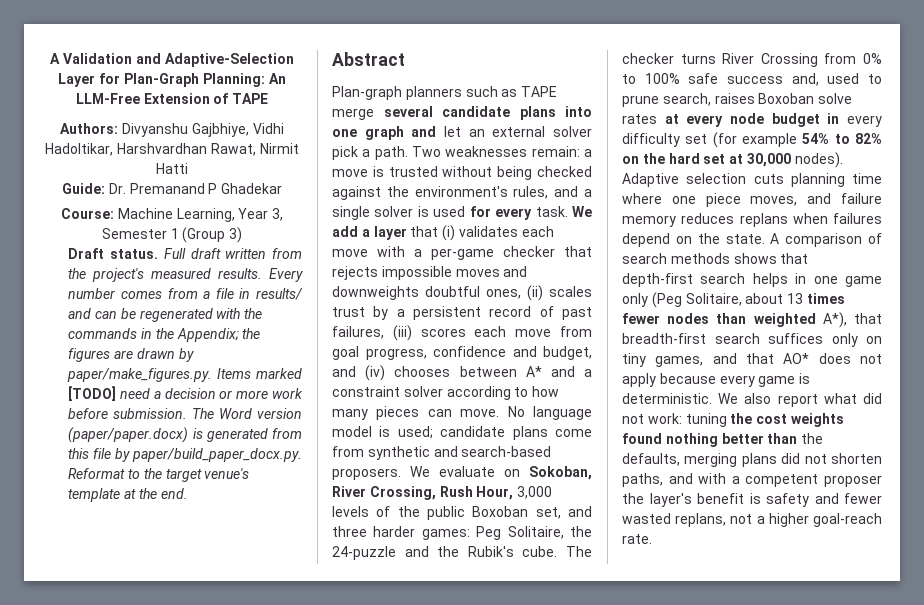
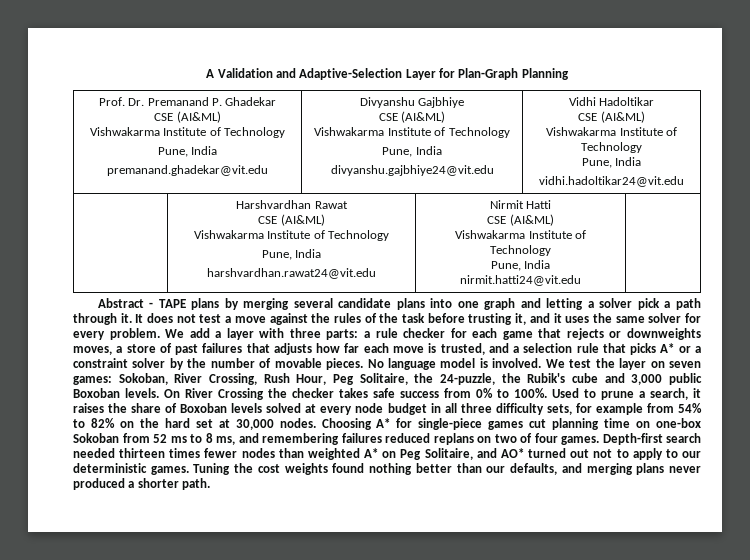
- A Validation and Adaptive-Selection Layer for Plan-Graph Planning: An LLM-Free Extension of TAPE
- Authors: Divyanshu Gajbhiye, Vidhi Hadoltikar, Harshvardhan Rawat, Nirmit Hatti
- Guide: Dr. Premanand P Ghadekar
- Course: Machine Learning, Year 3, Semester 1 (Group 3)
- Draft status. Full draft written from the project's measured results. Every number comes from a file in results/ and can be regenerated with the commands in the Appendix; the figures are drawn by paper/make_figures.py. Items marked [TODO] need a decision or more work before submission. The Word version (paper/paper.docx) is generated from this file by paper/build_paper_docx.py. Reformat to the target venue's template at the end.
- Abstract
- Plan-graph planners such as TAPE merge several candidate plans into one graph and let an external solver pick a path. Two weaknesses remain: a move is trusted without being checked against the environment's rules, and a single solver is used for every task.
+ A Validation and Adaptive-Selection Layer for Plan-Graph Planning
+ Prof. Dr. Premanand P. Ghadekar
+ CSE (AI&ML)
+ Vishwakarma Institute of Technology
+ Pune, India
+ premanand.ghadekar@vit.edu | Divyanshu Gajbhiye
+ CSE (AI&ML)
+ Vishwakarma Institute of Technology
+ Pune, India
+ divyanshu.gajbhiye24@vit.edu | Vidhi Hadoltikar
+ CSE (AI&ML)
+ Vishwakarma Institute of Technology
+ Pune, India
+ vidhi.hadoltikar24@vit.edu
+ | Harshvardhan Rawat
+ CSE (AI&ML)
+ Vishwakarma Institute of Technology
+ Pune, India
+ harshvardhan.rawat24@vit.edu | Nirmit Hatti
+ CSE (AI&ML)
+ Vishwakarma Institute of Technology
+ Pune, India
+ nirmit.hatti24@vit.edu |
+ Abstract - TAPE plans by merging several candidate plans into one graph and letting a solver pick a path through it. It does not test a move against the rules of the task before trusting it, and it uses the same solver for every problem.
- We add a layer that (i) validates each move with a per-game checker that rejects impossible moves and downweights doubtful ones, (ii) scales trust by a persistent record of past failures, (iii) scores each move from goal progress, confidence and budget, and (iv) chooses between A* and a constraint solver according to how many pieces can move. No language model is used; candidate plans come from synthetic and search-based proposers. We evaluate on Sokoban, River Crossing, Rush Hour, 3,000 levels of the public Boxoban set, and three harder games: Peg Solitaire, the 24-puzzle and the Rubik's cube. The checker turns River Crossing from 0% to 100% safe success and, used to prune search, raises Boxoban solve rates at every node budget in every difficulty set (for example 54% to 82% on the hard set at 30,000 nodes). Adaptive selection cuts planning time where one piece moves, and failure memory reduces replans when failures depend on the state. A comparison of search methods shows that depth-first search helps in one game only (Peg Solitaire, about 13 times fewer nodes than weighted A*), that breadth-first search suffices only on tiny games, and that AO* does not apply because every game is deterministic. We also report what did not work: tuning the cost weights found nothing better than the defaults, merging plans did not shorten paths, and with a competent proposer the layer's benefit is safety and fewer wasted replans, not a higher goal-reach rate.
+ We add a layer with three parts: a rule checker for each game that rejects or downweights moves, a store of past failures that adjusts how far each move is trusted, and a selection rule that picks A* or a constraint solver by the number of movable pieces. No language model is involved. We test the layer on seven games: Sokoban, River Crossing, Rush Hour, Peg Solitaire, the 24-puzzle, the Rubik's cube and 3,000 public Boxoban levels. On River Crossing the checker takes safe success from 0% to 100%. Used to prune a search, it raises the share of Boxoban levels solved at every node budget in all three difficulty sets, for example from 54% to 82% on the hard set at 30,000 nodes. Choosing A* for single-piece games cut planning time on one-box Sokoban from 52 ms to 8 ms, and remembering failures reduced replans on two of four games. Depth-first search needed thirteen times fewer nodes than weighted A* on Peg Solitaire, and AO* turned out not to apply to our deterministic games. Tuning the cost weights found nothing better than our defaults, and merging plans never produced a shorter path.

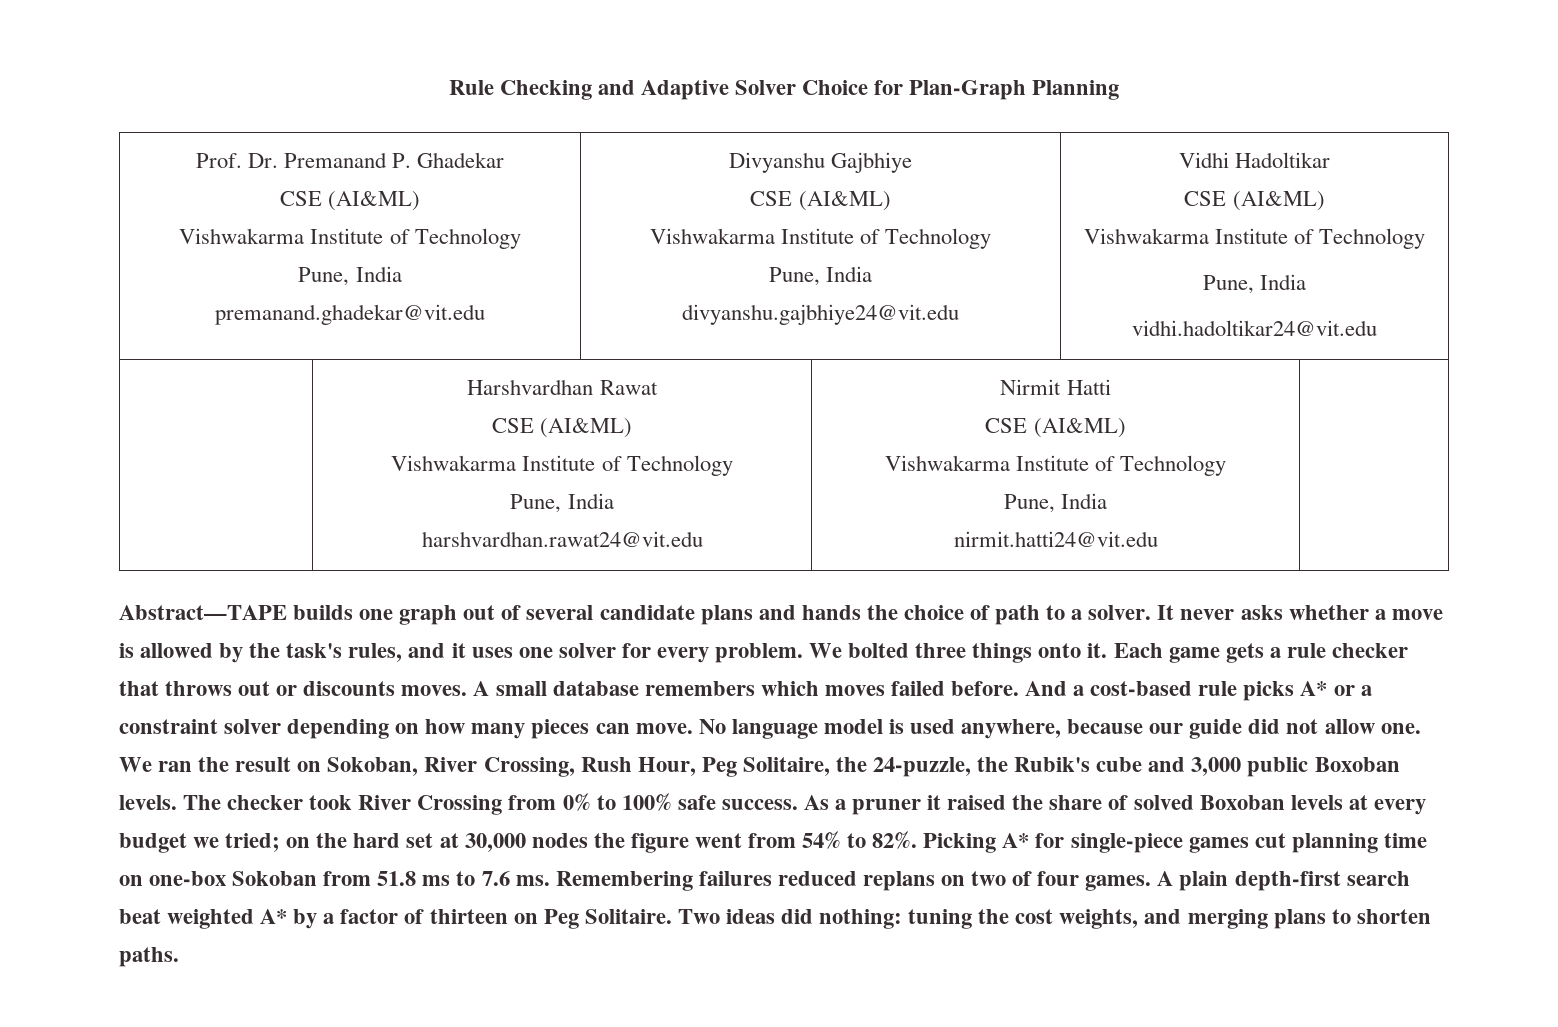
- A Validation and Adaptive-Selection Layer for Plan-Graph Planning
+ Rule Checking and Adaptive Solver Choice for Plan-Graph Planning
- Abstract - TAPE plans by merging several candidate plans into one graph and letting a solver pick a path through it. It does not test a move against the rules of the task before trusting it, and it uses the same solver for every problem.
+ Abstract—TAPE builds one graph out of several candidate plans and hands the choice of path to a solver. It never asks whether a move is allowed by the task's rules, and it uses one solver for every problem.
- We add a layer with three parts: a rule checker for each game that rejects or downweights moves, a store of past failures that adjusts how far each move is trusted, and a selection rule that picks A* or a constraint solver by the number of movable pieces. No language model is involved. We test the layer on seven games: Sokoban, River Crossing, Rush Hour, Peg Solitaire, the 24-puzzle, the Rubik's cube and 3,000 public Boxoban levels.
+ We bolted three things onto it. Each game gets a rule checker that throws out or discounts moves. A small database remembers which moves failed before. And a cost-based rule picks A* or a constraint solver depending on how many pieces can move. No language model is used anywhere, because our guide did not allow one. We ran the result on Sokoban, River Crossing, Rush Hour, Peg Solitaire, the 24-puzzle, the Rubik's cube and 3,000 public Boxoban levels.
- On River Crossing the checker takes safe success from 0% to 100%. Used to prune a search, it raises the share of Boxoban levels solved at every node budget in all three difficulty sets, for example from 54% to 82% on the hard set at 30,000 nodes. Choosing A* for single-piece games cut planning time on one-box Sokoban from 52 ms to 8 ms, and remembering failures reduced replans on two of four games.
+ The checker took River Crossing from 0% to 100% safe success. As a pruner it raised the share of solved Boxoban levels at every budget we tried; on the hard set at 30,000 nodes the figure went from 54% to 82%. Picking A* for single-piece games cut planning time on one-box Sokoban from 51.8 ms to 7.6 ms. Remembering failures reduced replans on two of four games.
- Depth-first search needed thirteen times fewer nodes than weighted A* on Peg Solitaire, and AO* turned out not to apply to our deterministic games. Tuning the cost weights found nothing better than our defaults, and merging plans never produced a shorter path.
+ A plain depth-first search beat weighted A* by a factor of thirteen on Peg Solitaire. Two ideas did nothing: tuning the cost weights, and merging plans to shorten paths.

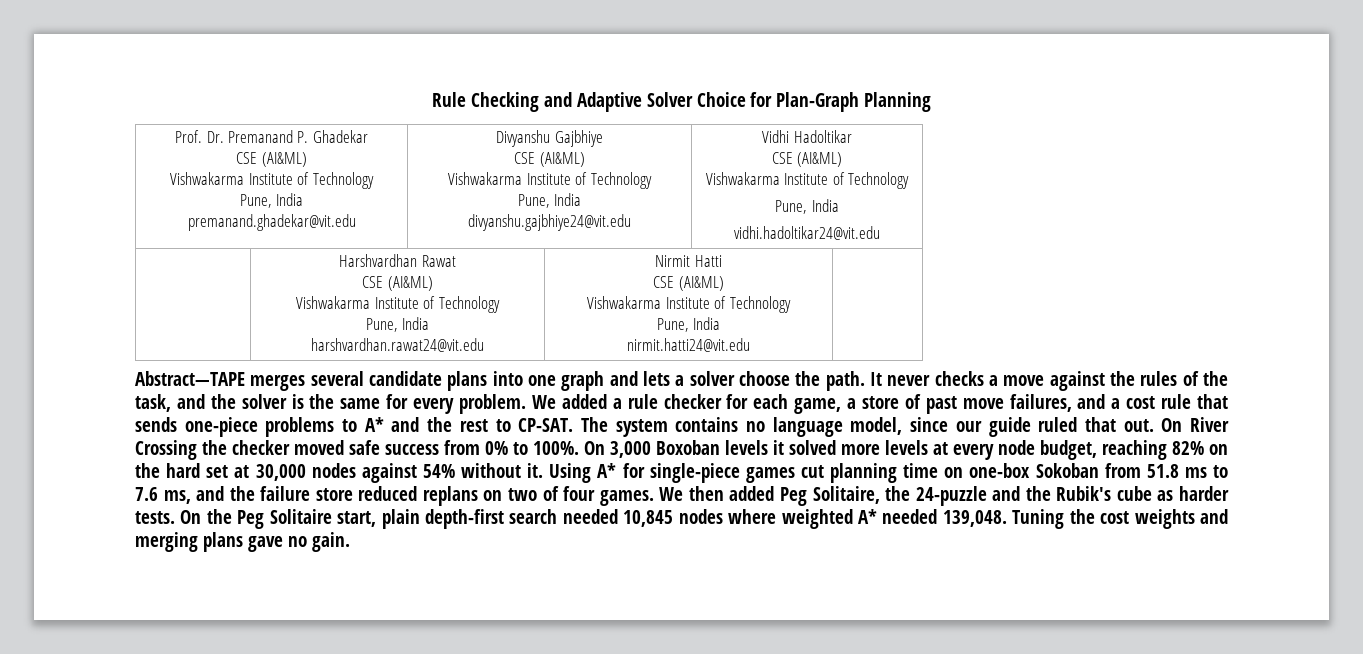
- Abstract—TAPE builds one graph out of several candidate plans and hands the choice of path to a solver. It never asks whether a move is allowed by the task's rules, and it uses one solver for every problem. We bolted three things onto it. Each game gets a rule checker that throws out or discounts moves. A small database remembers which moves failed before. And a cost-based rule picks A* or a constraint solver depending on how many pieces can move. No language model is used anywhere, because our guide did not allow one. We ran the result on Sokoban, River Crossing, Rush Hour, Peg Solitaire, the 24-puzzle, the Rubik's cube and 3,000 public Boxoban levels. The checker took River Crossing from 0% to 100% safe success. As a pruner it raised the share of solved Boxoban levels at every budget we tried; on the hard set at 30,000 nodes the figure went from 54% to 82%. Picking A* for single-piece games cut planning time on one-box Sokoban from 51.8 ms to 7.6 ms. Remembering failures reduced replans on two of four games.
+ Abstract—TAPE merges several candidate plans into one graph and lets a solver choose the path. It never checks a move against the rules of the task, and the solver is the same for every problem. We added a rule checker for each game, a store of past move failures, and a cost rule that sends one-piece problems to A* and the rest to CP-SAT. The system contains no language model, since our guide ruled that out. On River Crossing the checker moved safe success from 0% to 100%. On 3,000 Boxoban levels it solved more levels at every node budget, reaching 82% on the hard set at 30,000 nodes against 54% without it. Using A* for single-piece games cut planning time on one-box Sokoban from 51.8 ms to 7.6 ms, and the failure store reduced replans on two of four games.
- A plain depth-first search beat weighted A* by a factor of thirteen on Peg Solitaire. Two ideas did nothing: tuning the cost weights, and merging plans to shorten paths.
+ We then added Peg Solitaire, the 24-puzzle and the Rubik's cube as harder tests. On the Peg Solitaire start, plain depth-first search needed 10,845 nodes where weighted A* needed 139,048. Tuning the cost weights and merging plans gave no gain.

